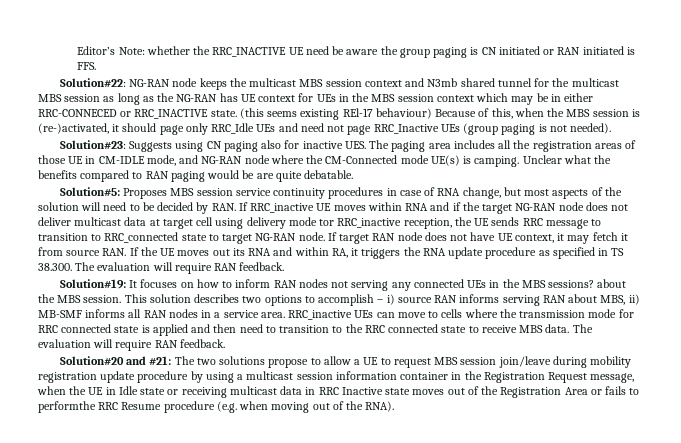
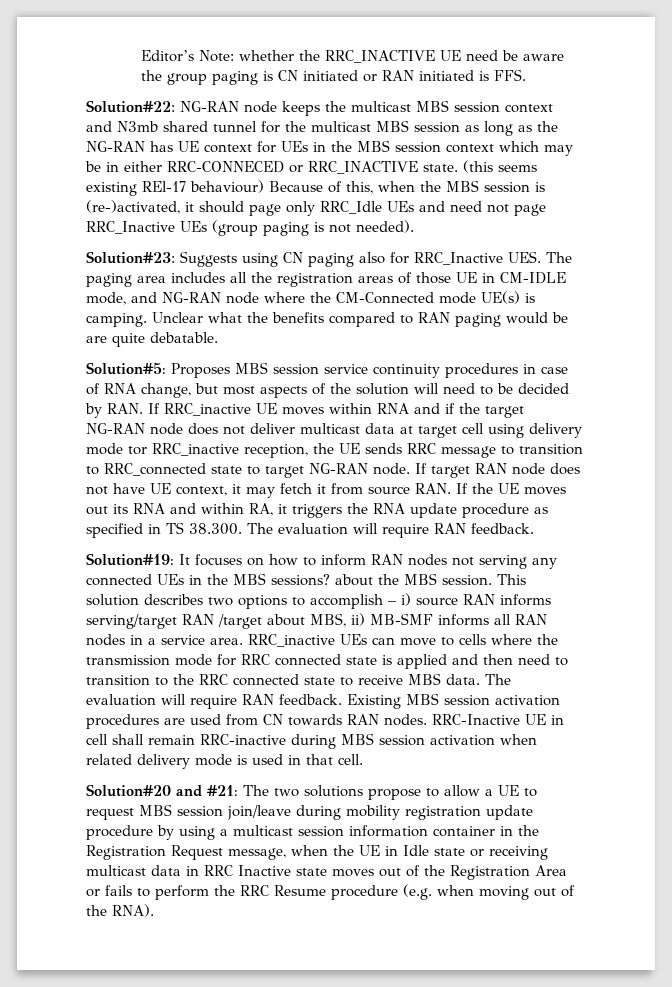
- Solution#23: Suggests using CN paging also for inactive UES. The paging area includes all the registration areas of those UE in CM-IDLE mode, and NG-RAN node where the CM-Connected mode UE(s) is camping.
+ Solution#23: Suggests using CN paging also for RRC_Inactive UES. The paging area includes all the registration areas of those UE in CM-IDLE mode, and NG-RAN node where the CM-Connected mode UE(s) is camping.
- This solution describes two options to accomplish – i) source RAN informs serving RAN about MBS, ii) MB-SMF informs all RAN nodes in a service area.
+ This solution describes two options to accomplish – i) source RAN informs serving/target RAN /target about MBS, ii) MB-SMF informs all RAN nodes in a service area.
+ Existing MBS session activation procedures are used from CN towards RAN nodes. RRC-Inactive UE in cell shall remain RRC-inactive during MBS session activation when related delivery mode is used in that cell.
- The two solutions propose to allow a UE to request MBS session join/leave during mobility registration update procedure by using a multicast session information container in the Registration Request message, when the UE in Idle state or receiving multicast data in RRC Inactive state moves out of the Registration Area or fails to performthe RRC Resume procedure (e.g. when moving out of the RNA).
+ The two solutions propose to allow a UE to request MBS session join/leave during mobility registration update procedure by using a multicast session information container in the Registration Request message, when the UE in Idle state or receiving multicast data in RRC Inactive state moves out of the Registration Area or fails to perform the RRC Resume procedure (e.g. when moving out of the RNA).

